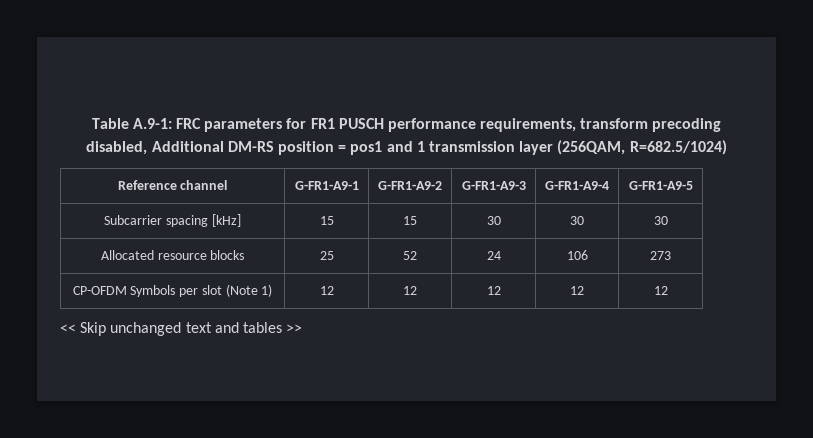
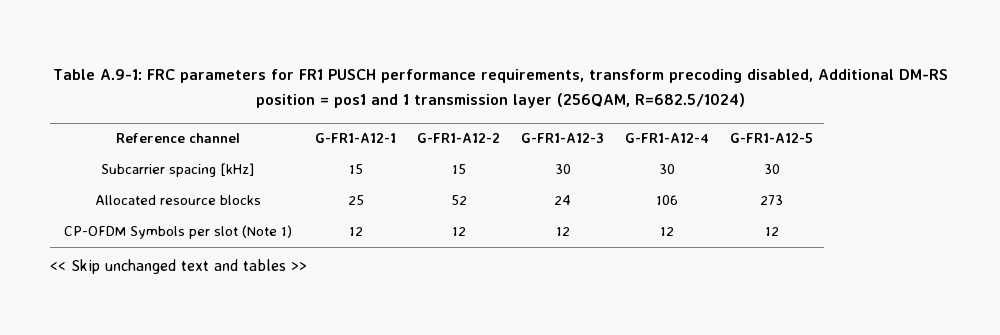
- Reference channel | G-FR1-A9-1 | G-FR1-A9-2 | G-FR1-A9-3 | G-FR1-A9-4 | G-FR1-A9-5
+ Reference channel | G-FR1-A12-1 | G-FR1-A12-2 | G-FR1-A12-3 | G-FR1-A12-4 | G-FR1-A12-5

